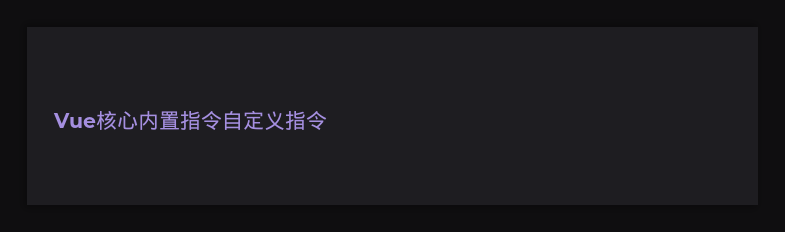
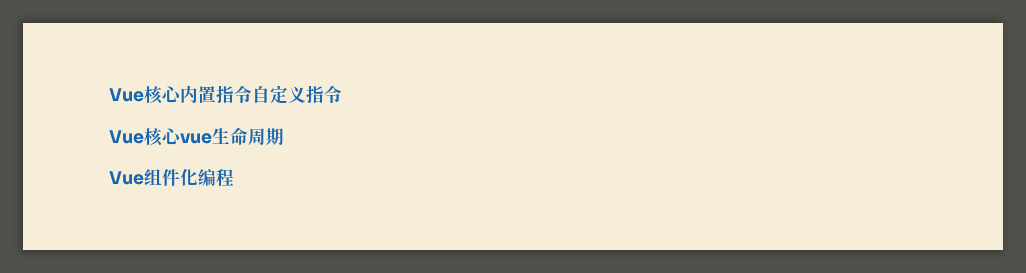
+ Vue核心vue生命周期
+ Vue组件化编程

